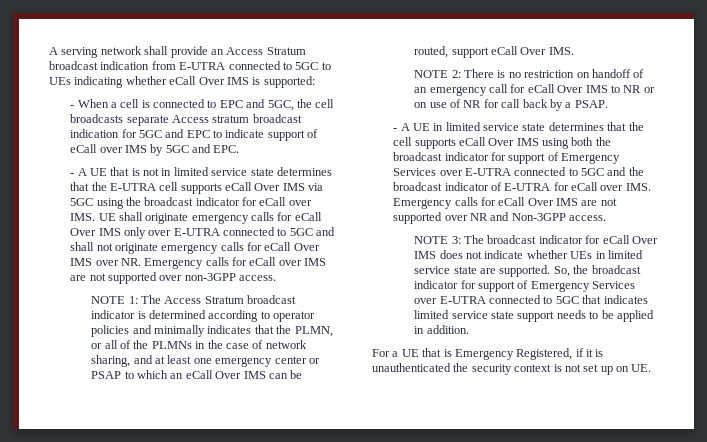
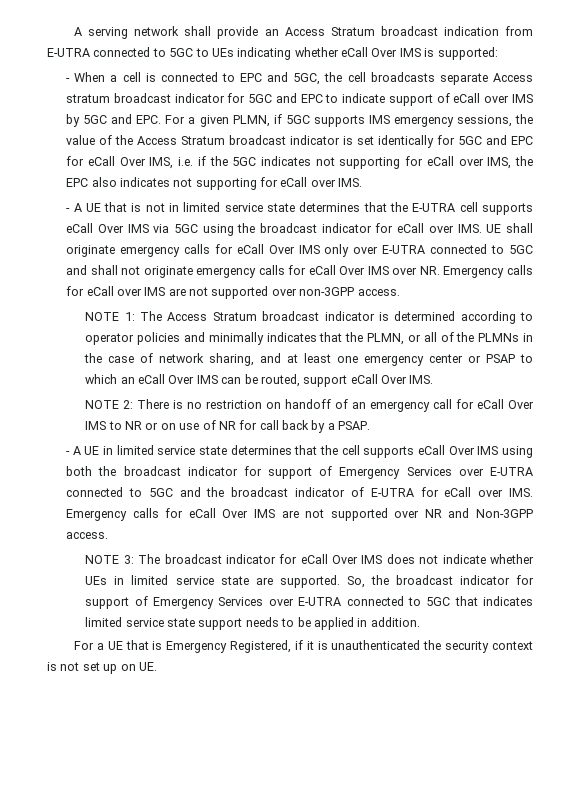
- - When a cell is connected to EPC and 5GC, the cell broadcasts separate Access stratum broadcast indication for 5GC and EPC to indicate support of eCall over IMS by 5GC and EPC.
+ - When a cell is connected to EPC and 5GC, the cell broadcasts separate Access stratum broadcast indicator for 5GC and EPC to indicate support of eCall over IMS by 5GC and EPC. For a given PLMN, if 5GC supports IMS emergency sessions, the value of the Access Stratum broadcast indicator is set identically for 5GC and EPC for eCall Over IMS, i.e. if the 5GC indicates not supporting for eCall over IMS, the EPC also indicates not supporting for eCall over IMS.

